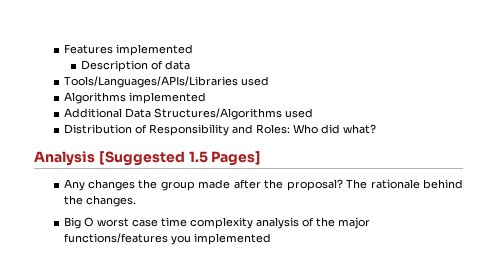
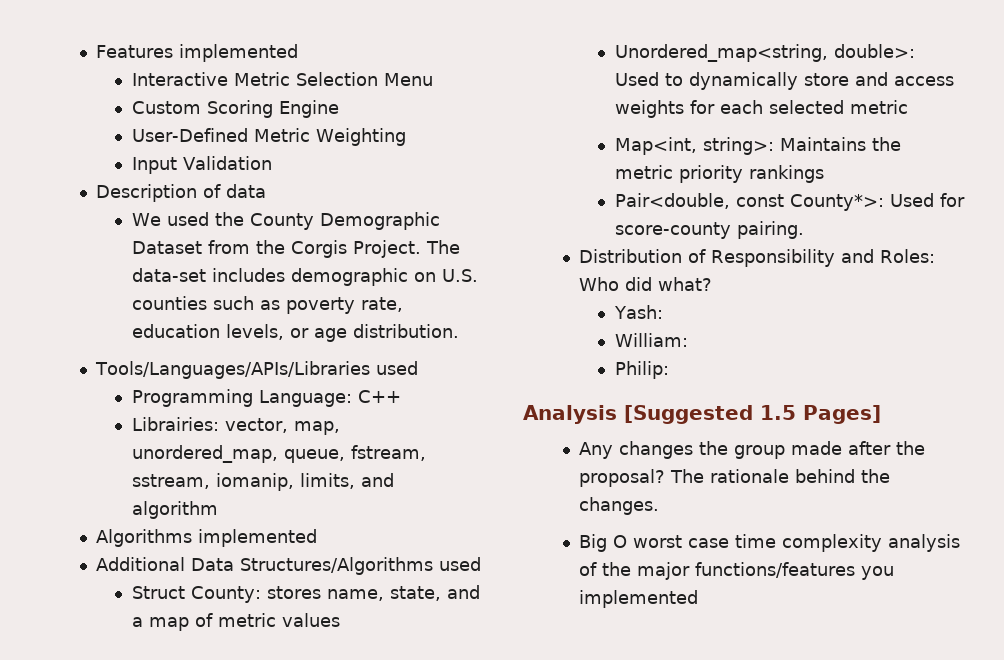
+ Interactive Metric Selection Menu
+ Custom Scoring Engine
+ User-Defined Metric Weighting
+ Input Validation
  Description of data
+ We used the County Demographic Dataset from the Corgis Project. The data-set includes demographic on U.S. counties such as poverty rate, education levels, or age distribution.
  Tools/Languages/APIs/Libraries used
+ Programming Language: C++
+ Librairies: vector, map, unordered_map, queue, fstream, sstream, iomanip, limits, and algorithm
+ Struct County: stores name, state, and a map of metric values
+ Unordered_map<string, double>: Used to dynamically store and access weights for each selected metric
+ Map<int, string>: Maintains the metric priority rankings
+ Pair<double, const County*>: Used for score-county pairing.
+ Yash:
+ William:
+ Philip:

